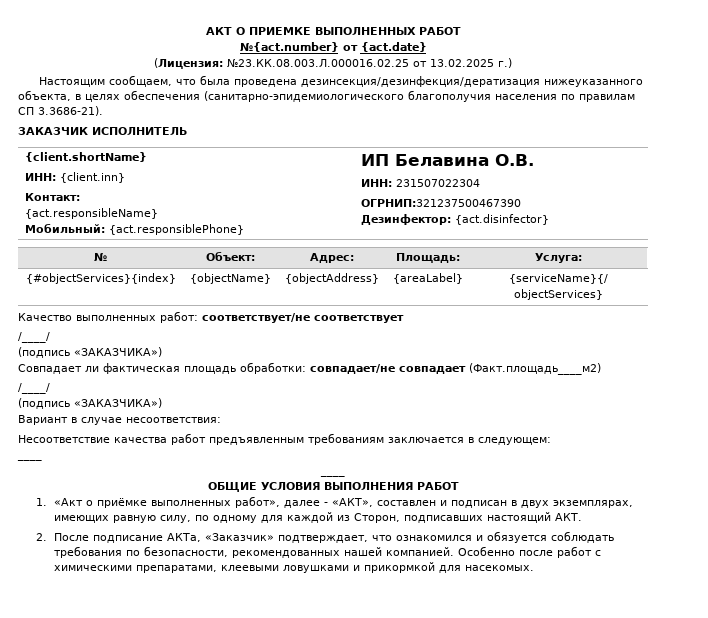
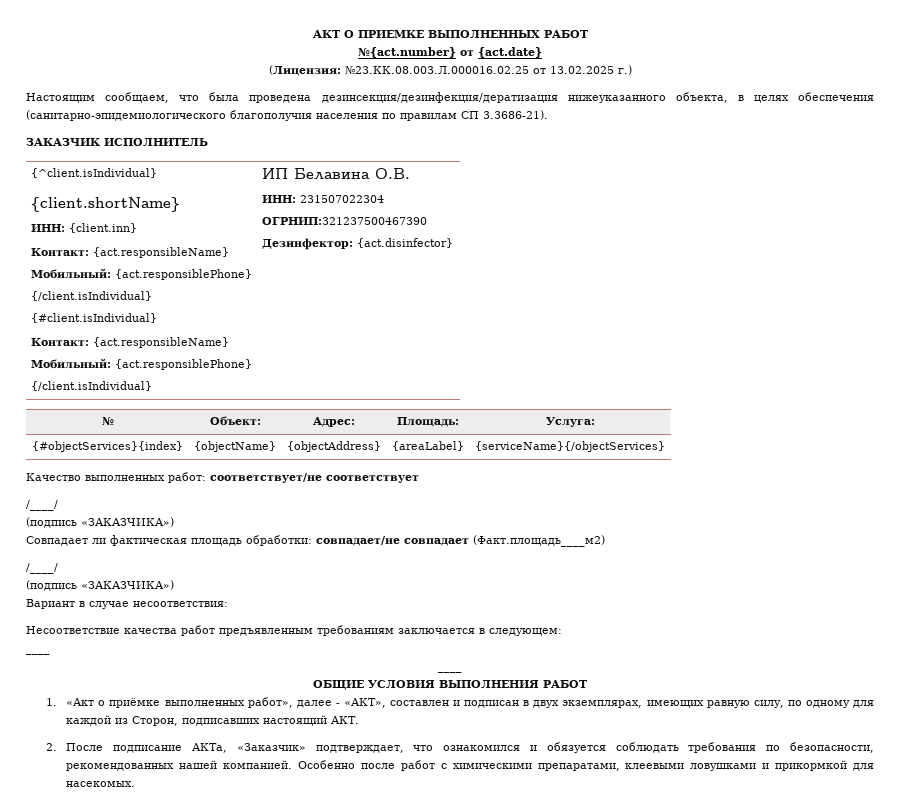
+ {^client.isIndividual}
  {client.shortName}
  ИНН: {client.inn}
- Контакт:
- {act.responsibleName}
- Мобильный: {act.responsiblePhone} | ИП Белавина О.В.
+ Контакт: {act.responsibleName}
+ Мобильный: {act.responsiblePhone}
+ {/client.isIndividual}
+ {#client.isIndividual}
+ Контакт: {act.responsibleName}
+ Мобильный: {act.responsiblePhone}
+ {/client.isIndividual} | ИП Белавина О.В.

